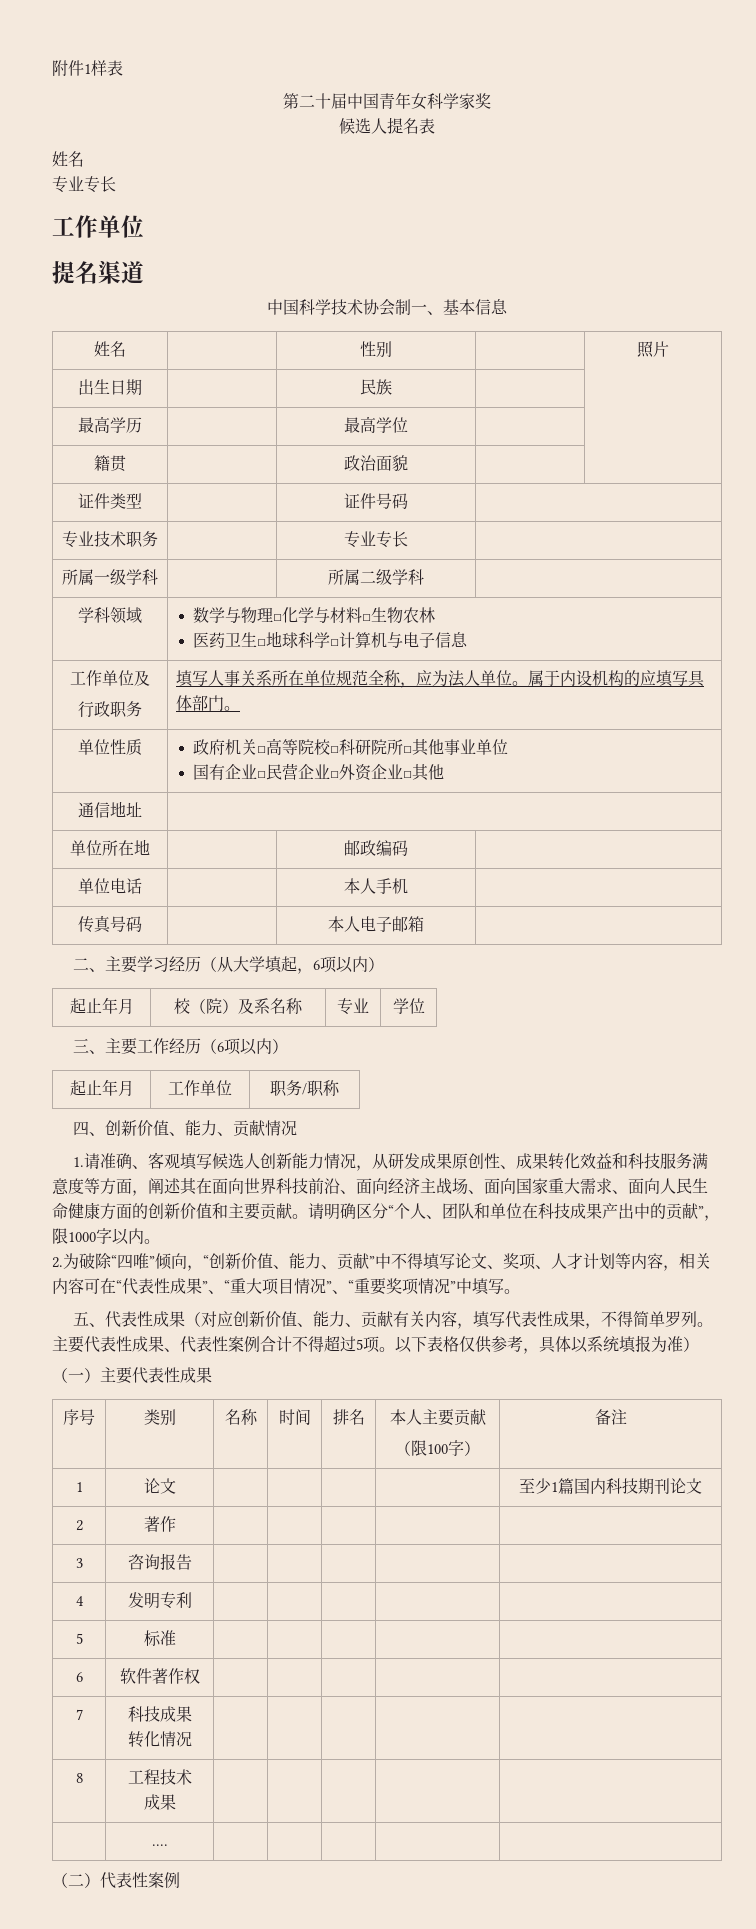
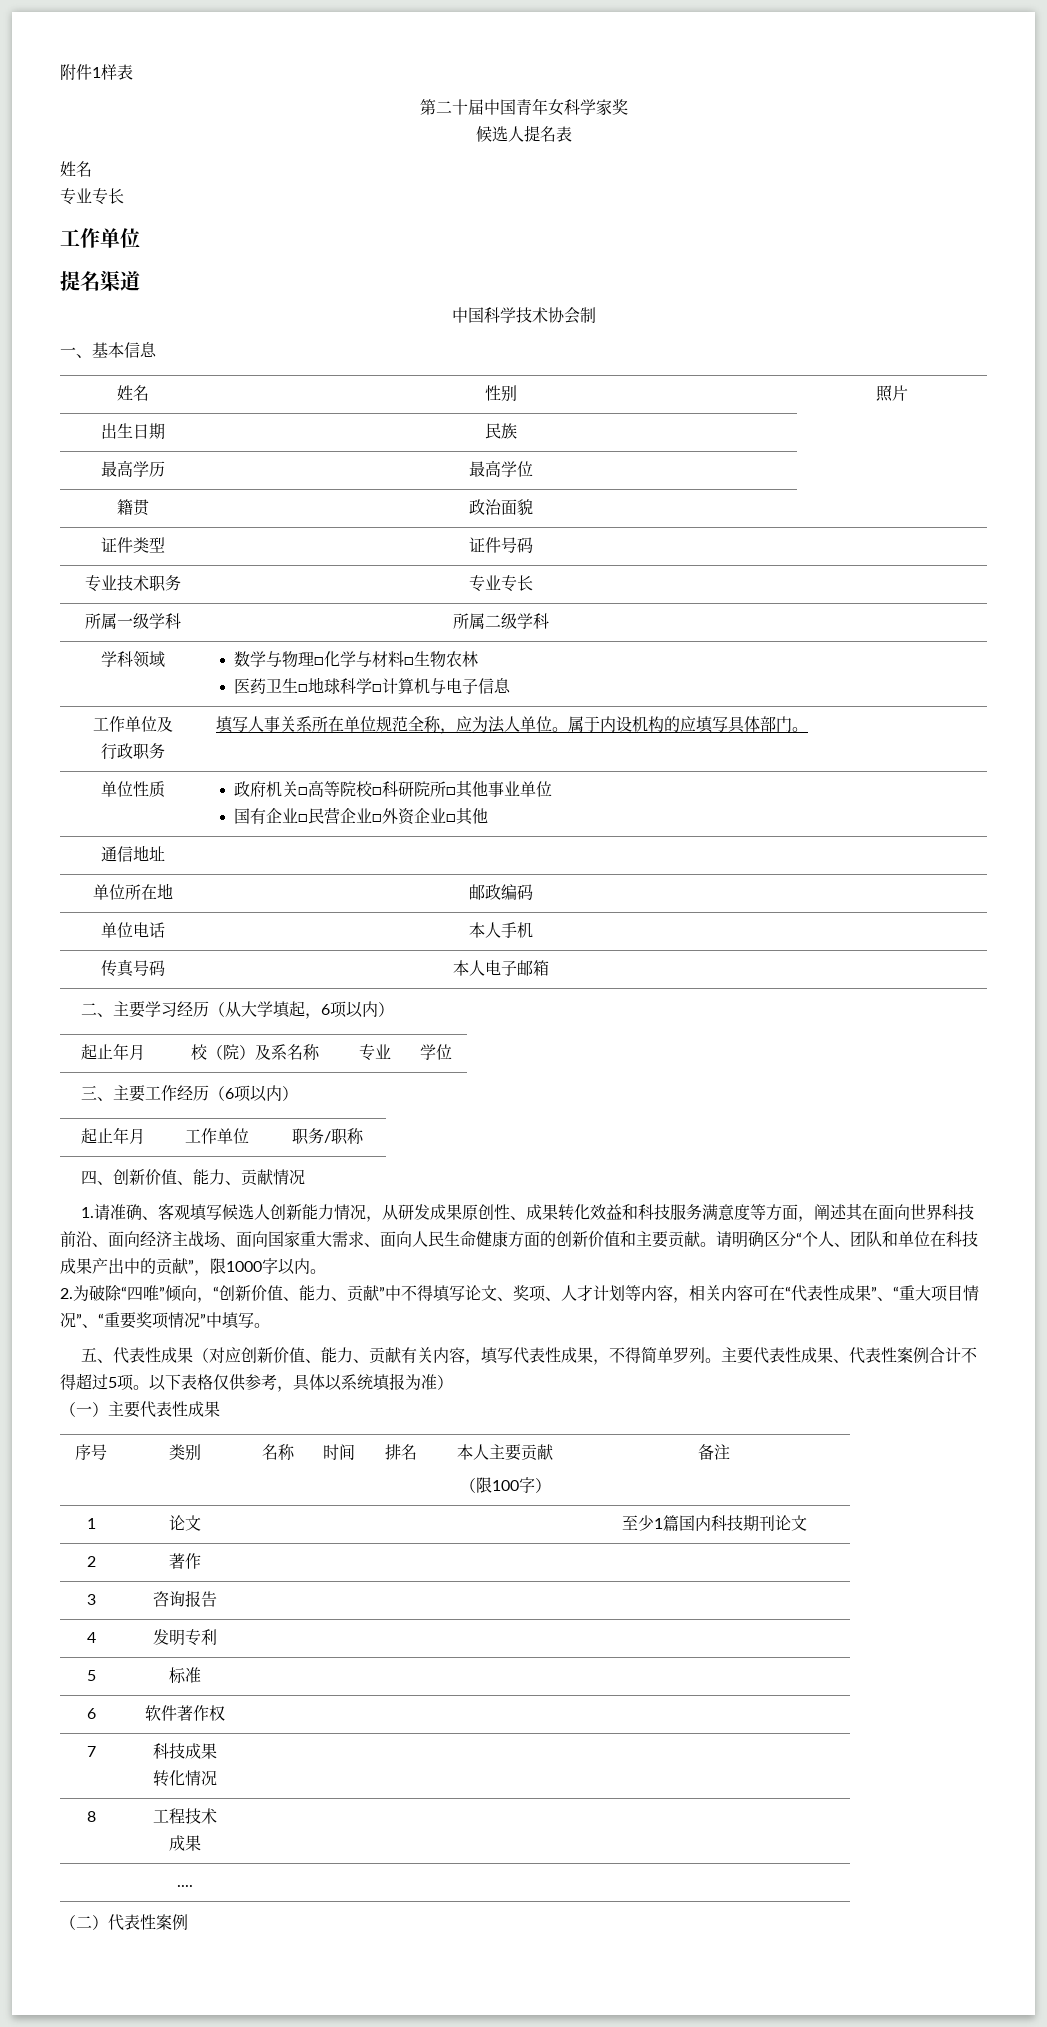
- 中国科学技术协会制一、基本信息
+ 中国科学技术协会制
+ 一、基本信息

